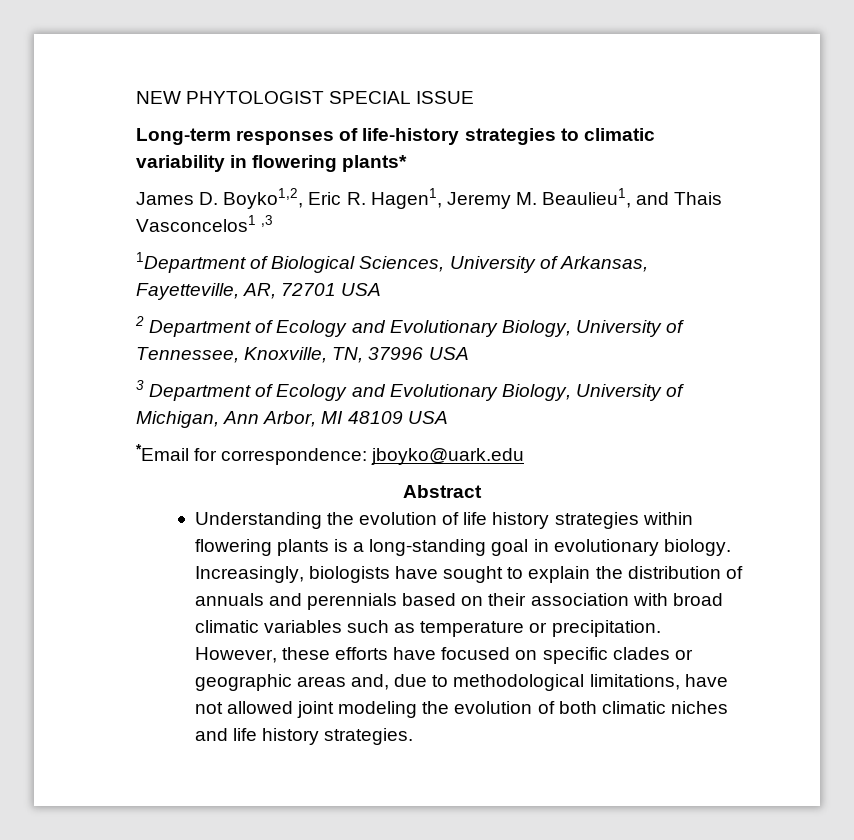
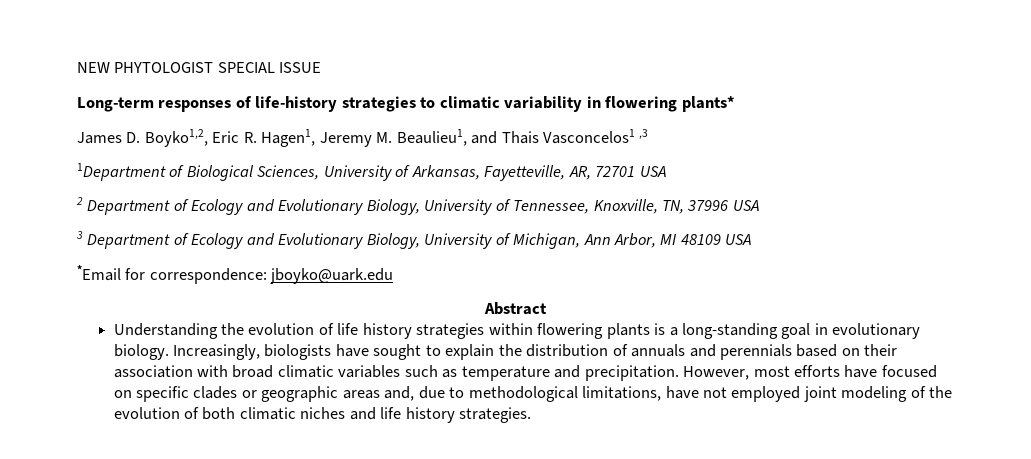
- Increasingly, biologists have sought to explain the distribution of annuals and perennials based on their association with broad climatic variables such as temperature or precipitation.
+ Increasingly, biologists have sought to explain the distribution of annuals and perennials based on their association with broad climatic variables such as temperature and precipitation.
- However, these efforts have focused on specific clades or geographic areas and, due to methodological limitations, have not allowed joint modeling the evolution of both climatic niches and life history strategies.
+ However, most efforts have focused on specific clades or geographic areas and, due to methodological limitations, have not employed joint modeling of the evolution of both climatic niches and life history strategies.

